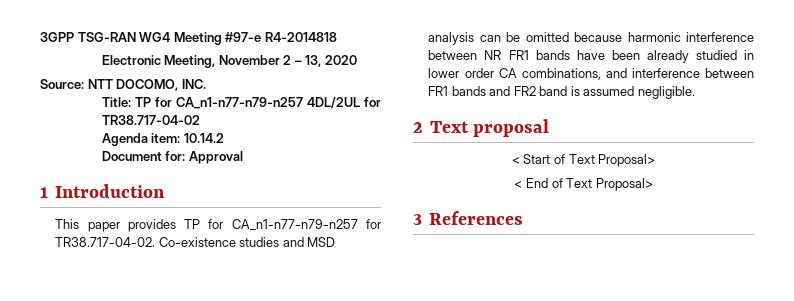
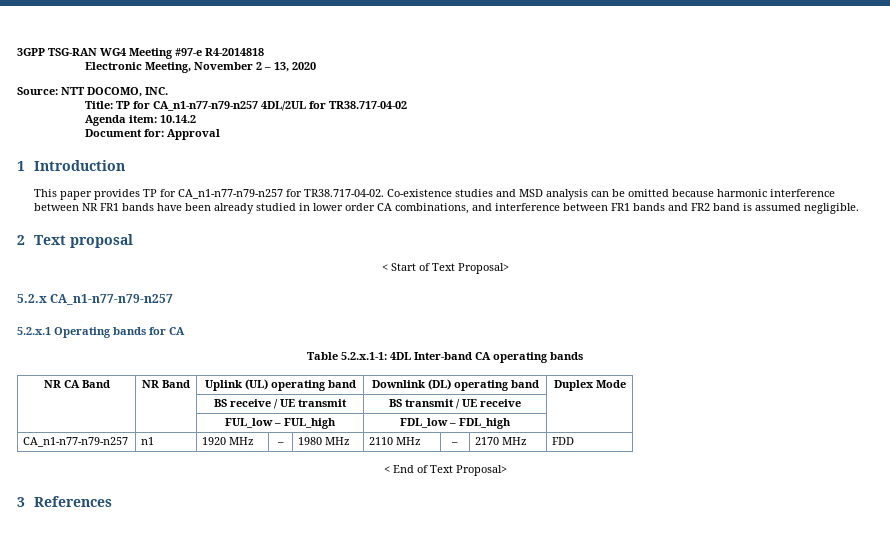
+ 5.2.x CA_n1-n77-n79-n257
+ 5.2.x.1 Operating bands for CA
+ Table 5.2.x.1-1: 4DL Inter-band CA operating bands
+ NR CA Band | NR Band | Uplink (UL) operating band | Downlink (DL) operating band | Duplex Mode
+ | | BS receive / UE transmit | BS transmit / UE receive |
+ | | FUL_low – FUL_high | FDL_low – FDL_high |
+ CA_n1-n77-n79-n257 | n1 | 1920 MHz | – | 1980 MHz | 2110 MHz | – | 2170 MHz | FDD

